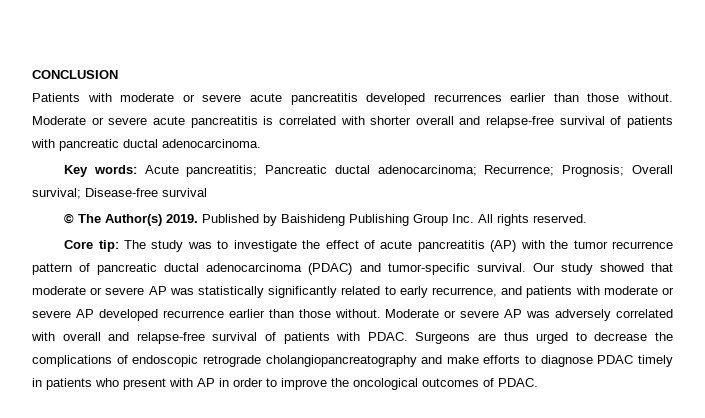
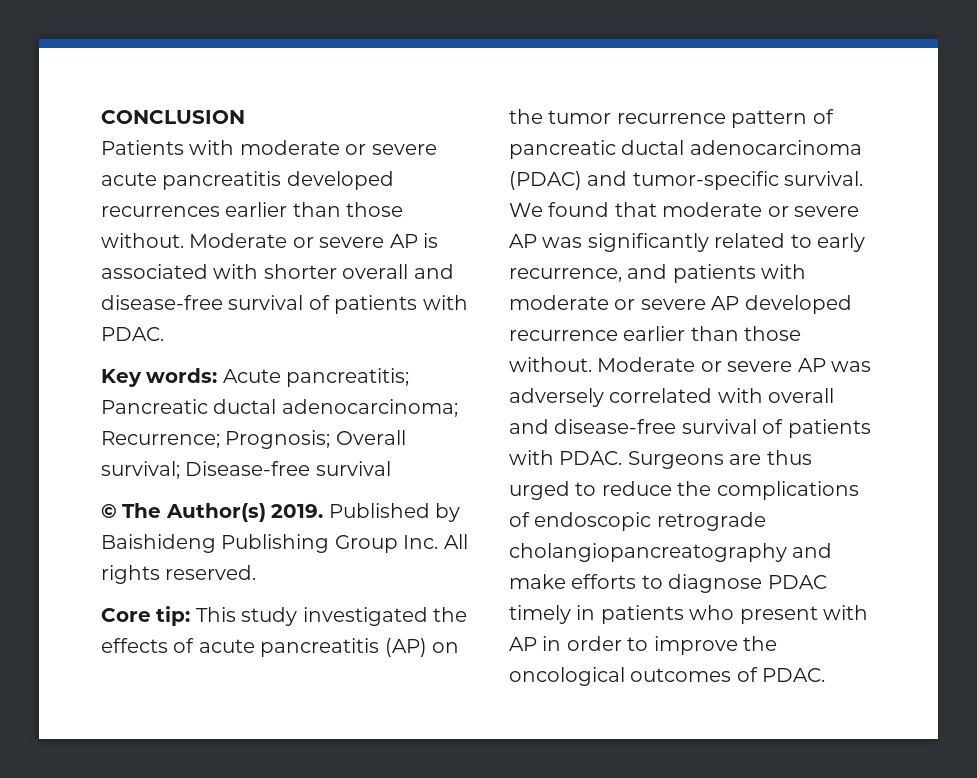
- Moderate or severe acute pancreatitis is correlated with shorter overall and relapse-free survival of patients with pancreatic ductal adenocarcinoma.
+ Moderate or severe AP is associated with shorter overall and disease-free survival of patients with PDAC.
- Core tip: The study was to investigate the effect of acute pancreatitis (AP) with the tumor recurrence pattern of pancreatic ductal adenocarcinoma (PDAC) and tumor-specific survival.
+ Core tip: This study investigated the effects of acute pancreatitis (AP) on the tumor recurrence pattern of pancreatic ductal adenocarcinoma (PDAC) and tumor-specific survival.
- Our study showed that moderate or severe AP was statistically significantly related to early recurrence, and patients with moderate or severe AP developed recurrence earlier than those without.
+ We found that moderate or severe AP was significantly related to early recurrence, and patients with moderate or severe AP developed recurrence earlier than those without.
- Moderate or severe AP was adversely correlated with overall and relapse-free survival of patients with PDAC.
+ Moderate or severe AP was adversely correlated with overall and disease-free survival of patients with PDAC.
- Surgeons are thus urged to decrease the complications of endoscopic retrograde cholangiopancreatography and make efforts to diagnose PDAC timely in patients who present with AP in order to improve the oncological outcomes of PDAC.
+ Surgeons are thus urged to reduce the complications of endoscopic retrograde cholangiopancreatography and make efforts to diagnose PDAC timely in patients who present with AP in order to improve the oncological outcomes of PDAC.

